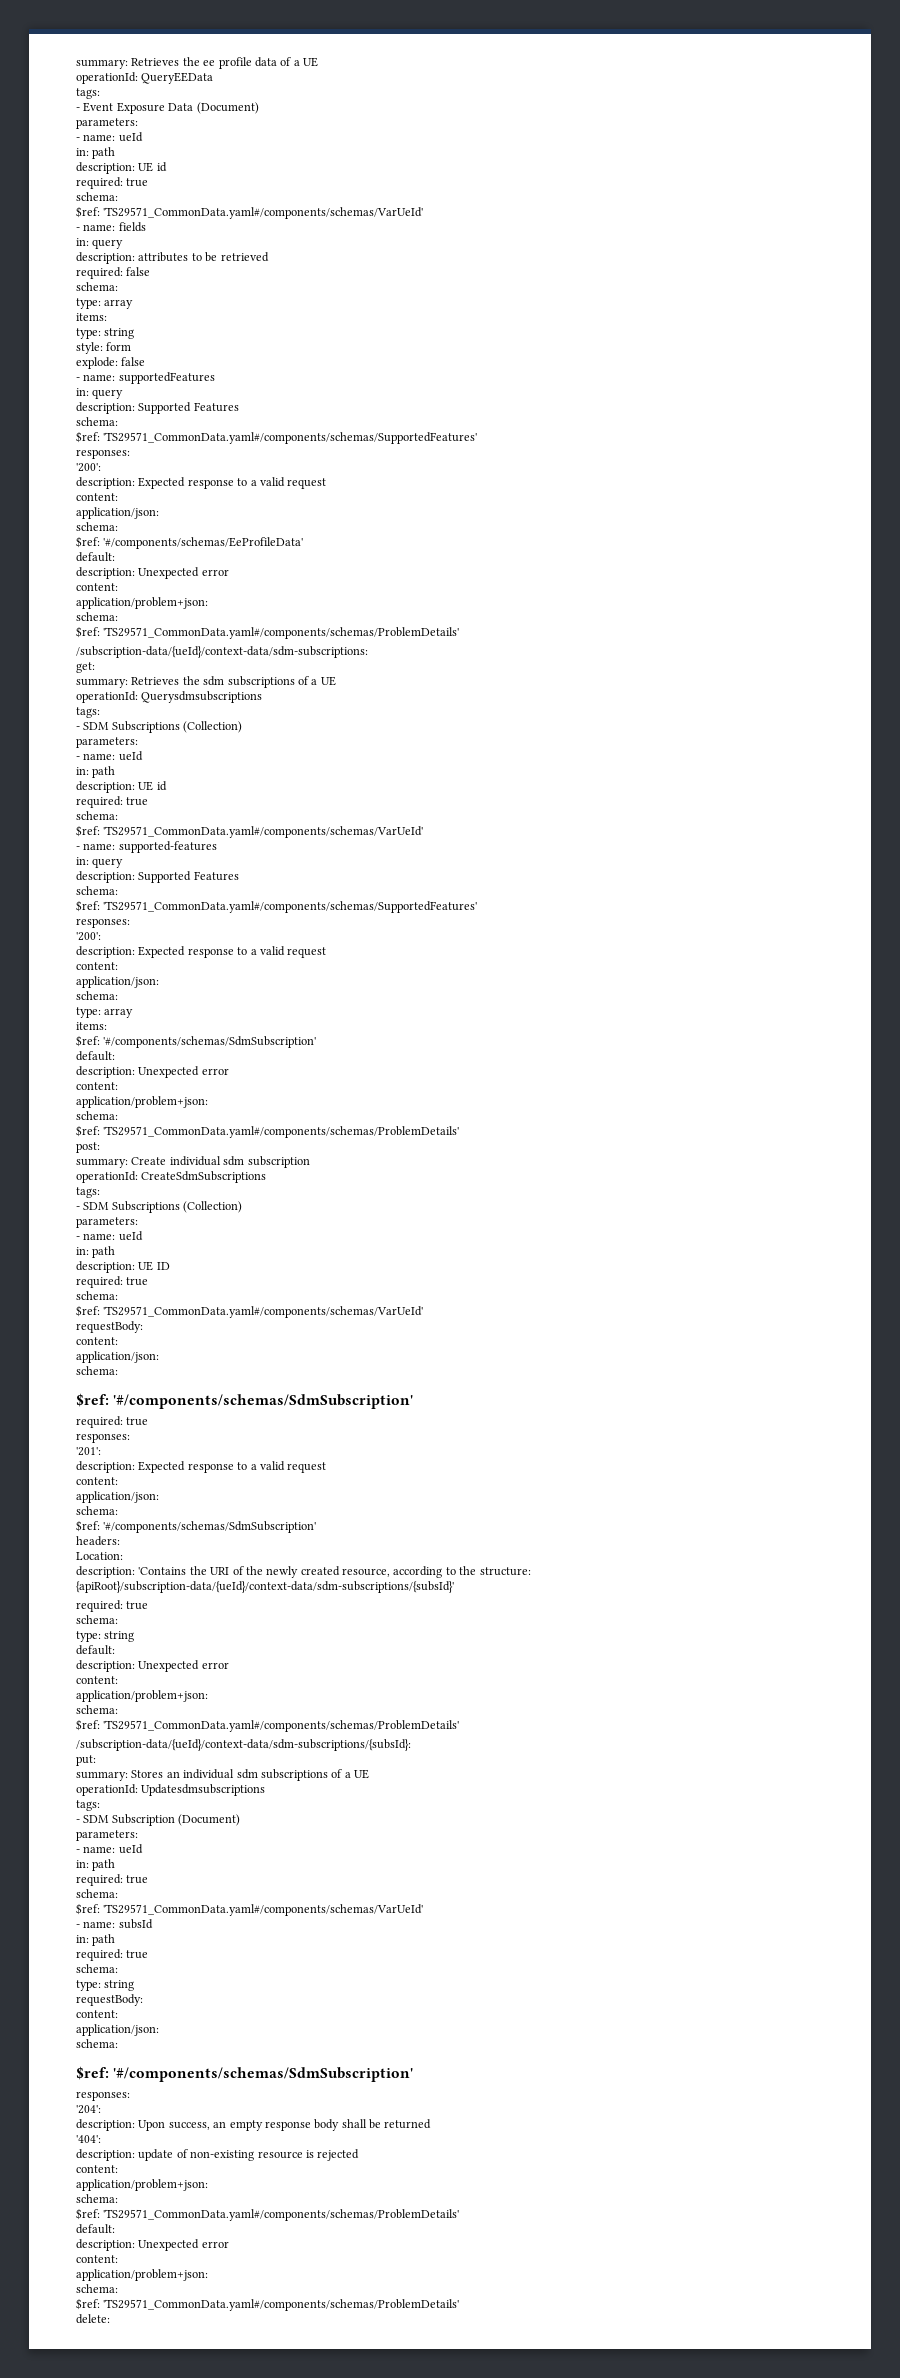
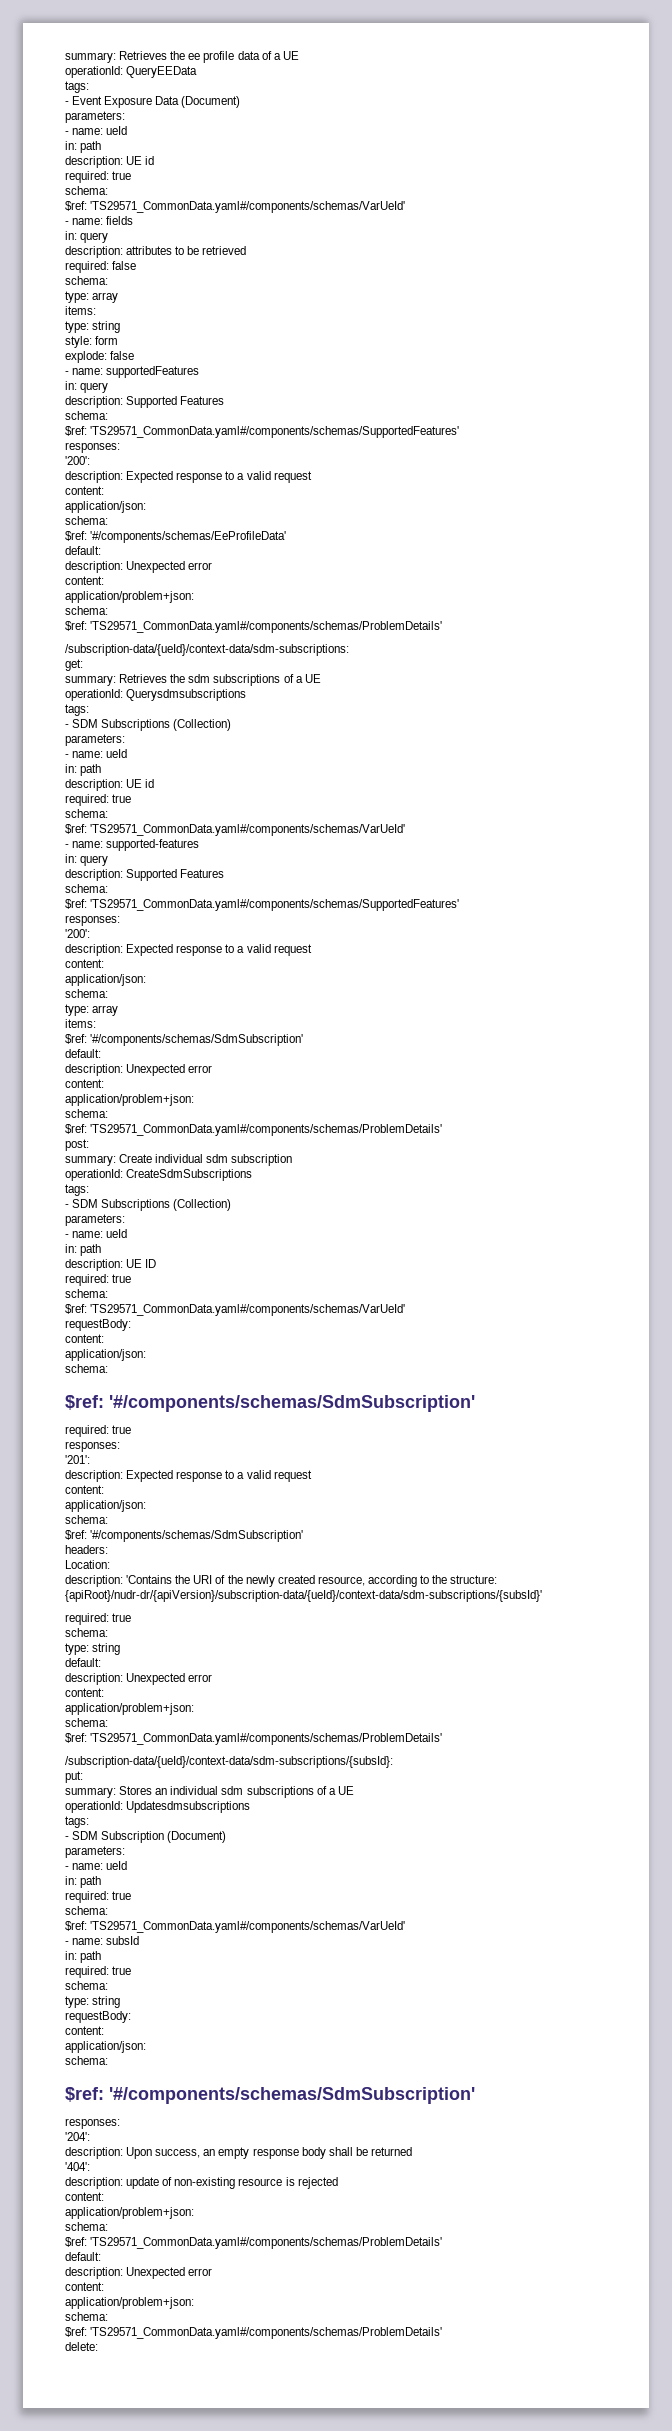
- description: 'Contains the URI of the newly created resource, according to the structure: {apiRoot}/subscription-data/{ueId}/context-data/sdm-subscriptions/{subsId}'
+ description: 'Contains the URI of the newly created resource, according to the structure: {apiRoot}/nudr-dr/{apiVersion}/subscription-data/{ueId}/context-data/sdm-subscriptions/{subsId}'

